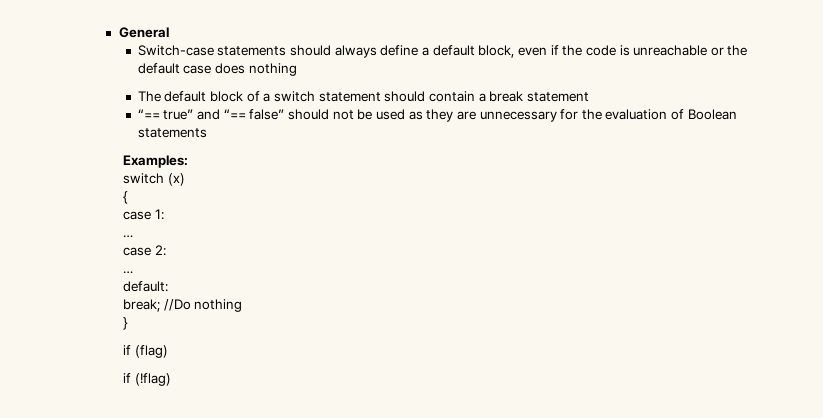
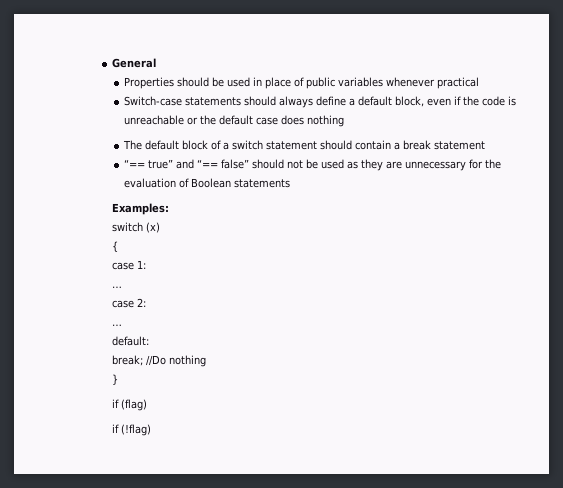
+ Properties should be used in place of public variables whenever practical

